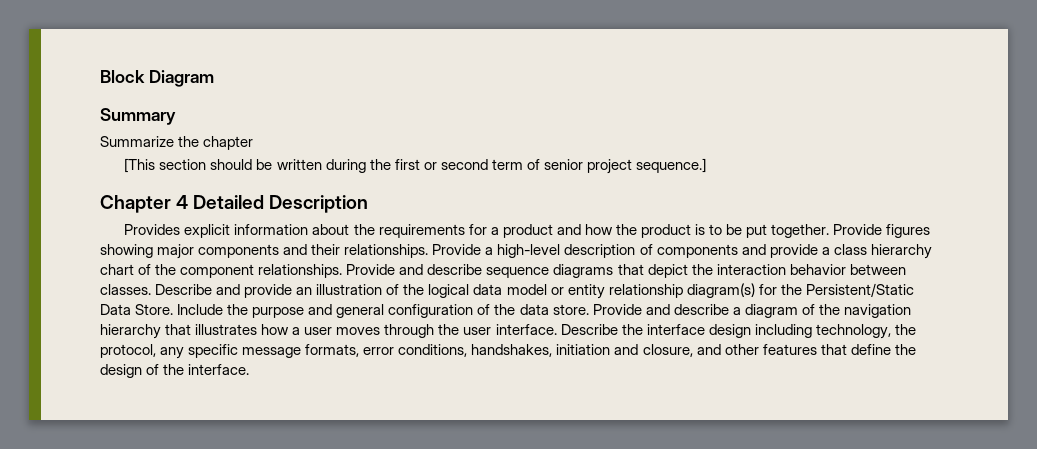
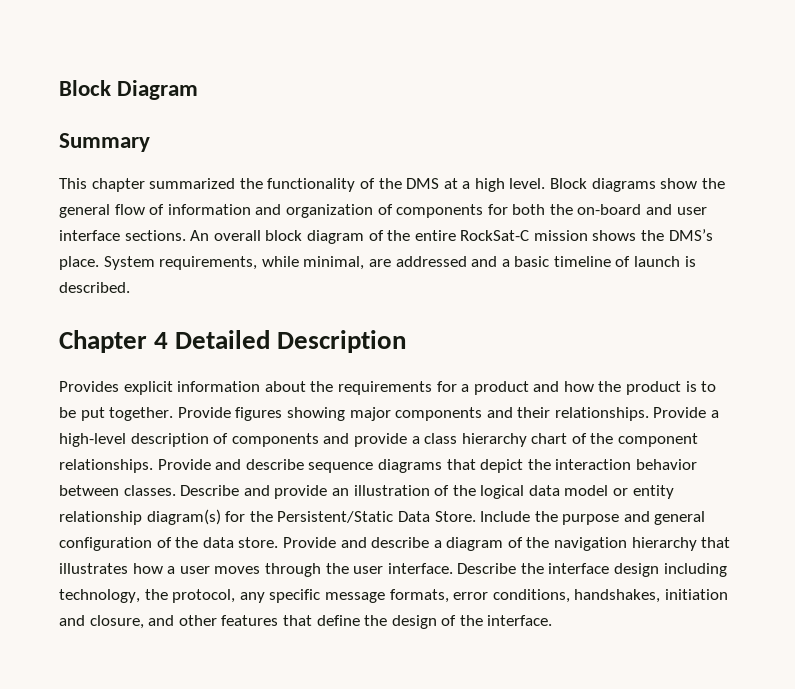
- Summarize the chapter
- [This section should be written during the first or second term of senior project sequence.]
+ This chapter summarized the functionality of the DMS at a high level. Block diagrams show the general flow of information and organization of components for both the on-board and user interface sections. An overall block diagram of the entire RockSat-C mission shows the DMS’s place. System requirements, while minimal, are addressed and a basic timeline of launch is described.

